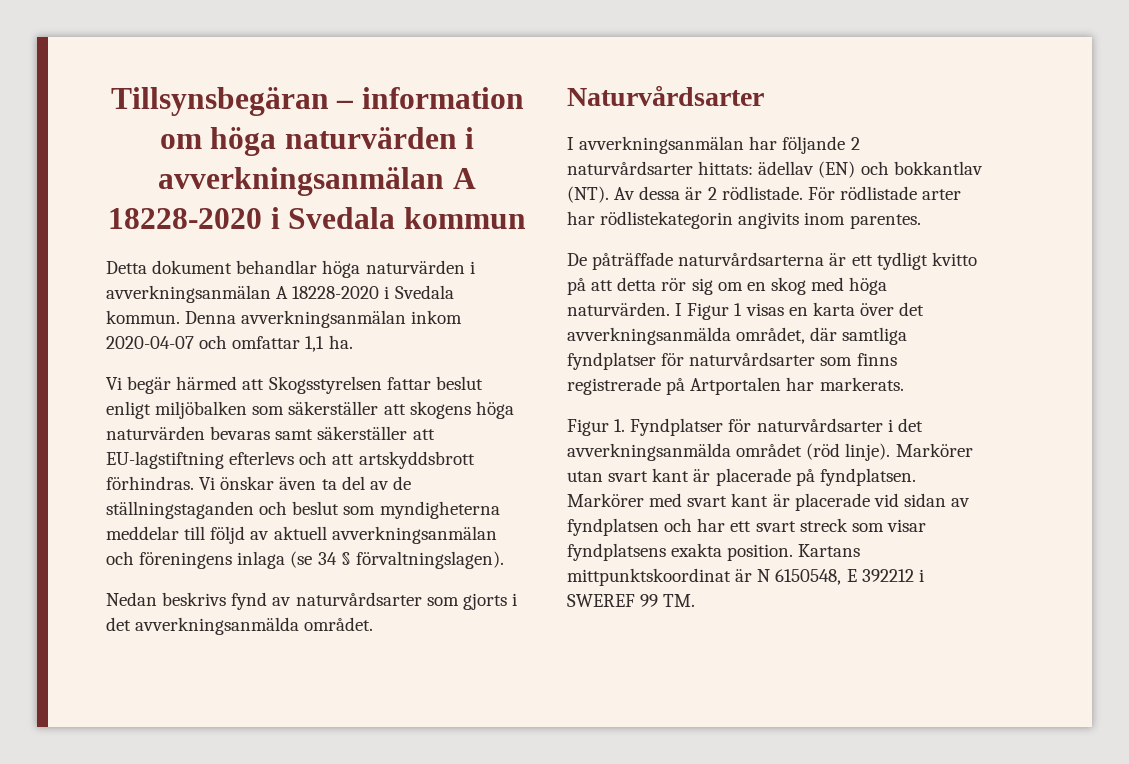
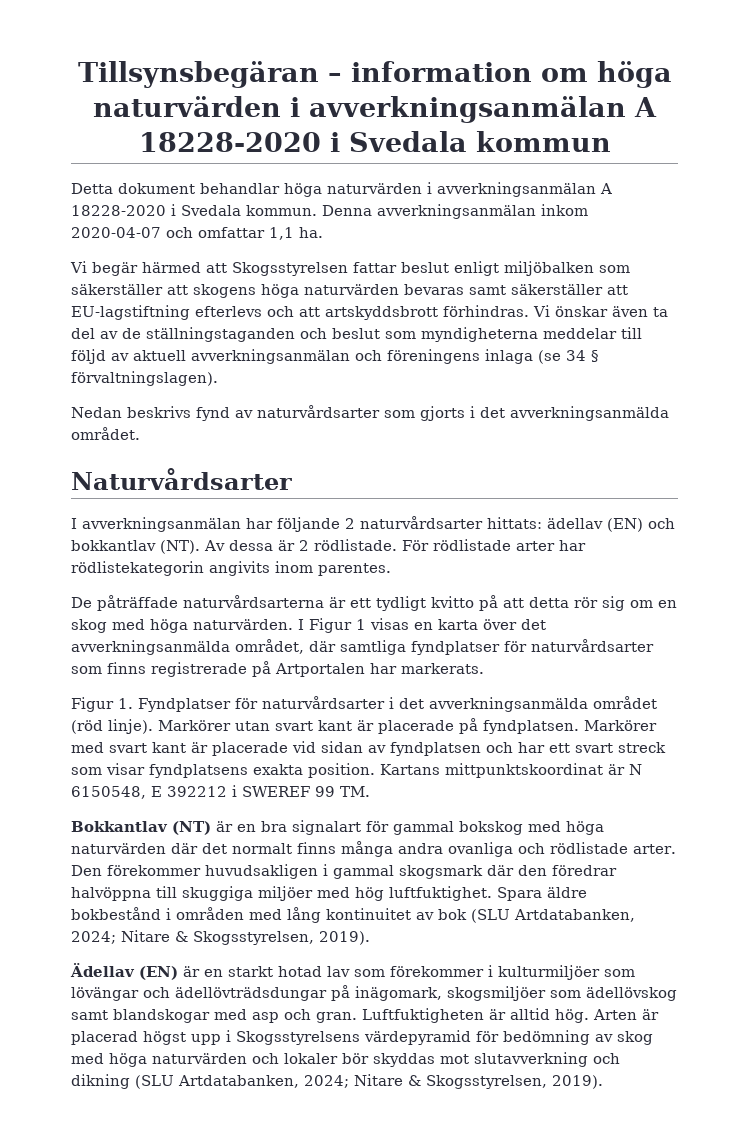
+ Bokkantlav (NT) är en bra signalart för gammal bokskog med höga naturvärden där det normalt finns många andra ovanliga och rödlistade arter. Den förekommer huvudsakligen i gammal skogsmark där den föredrar halvöppna till skuggiga miljöer med hög luftfuktighet. Spara äldre bokbestånd i områden med lång kontinuitet av bok (SLU Artdatabanken, 2024; Nitare & Skogsstyrelsen, 2019).
+ Ädellav (EN) är en starkt hotad lav som förekommer i kulturmiljöer som lövängar och ädellövträdsdungar på inägomark, skogsmiljöer som ädellövskog samt blandskogar med asp och gran. Luftfuktigheten är alltid hög. Arten är placerad högst upp i Skogsstyrelsens värdepyramid för bedömning av skog med höga naturvärden och lokaler bör skyddas mot slutavverkning och dikning (SLU Artdatabanken, 2024; Nitare & Skogsstyrelsen, 2019).

